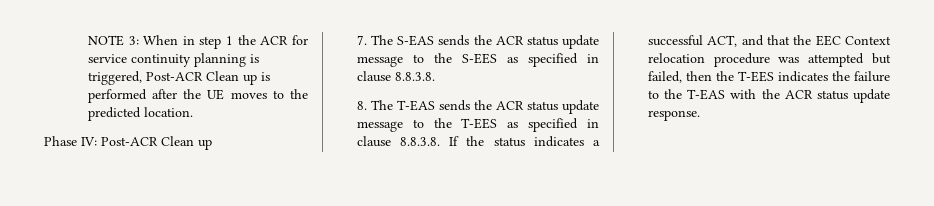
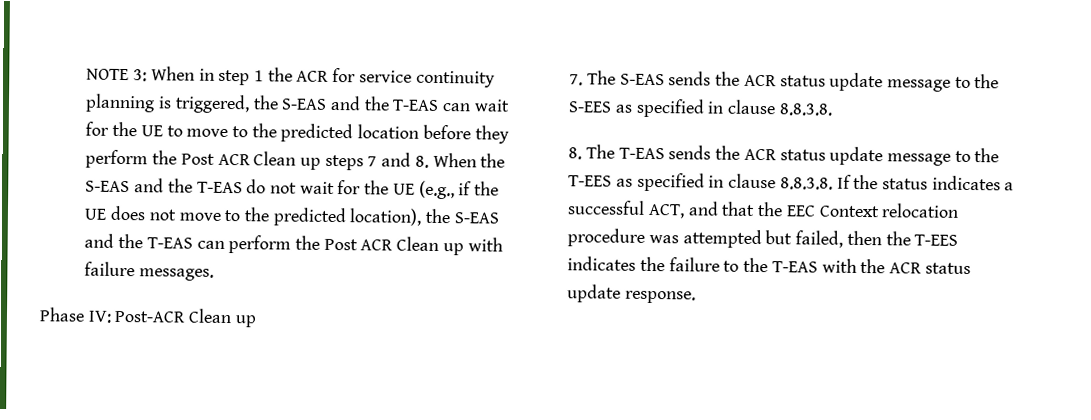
- NOTE 3: When in step 1 the ACR for service continuity planning is triggered, Post-ACR Clean up is performed after the UE moves to the predicted location.
+ NOTE 3: When in step 1 the ACR for service continuity planning is triggered, the S-EAS and the T-EAS can wait for the UE to move to the predicted location before they perform the Post ACR Clean up steps 7 and 8. When the S-EAS and the T-EAS do not wait for the UE (e.g., if the UE does not move to the predicted location), the S-EAS and the T-EAS can perform the Post ACR Clean up with failure messages.

